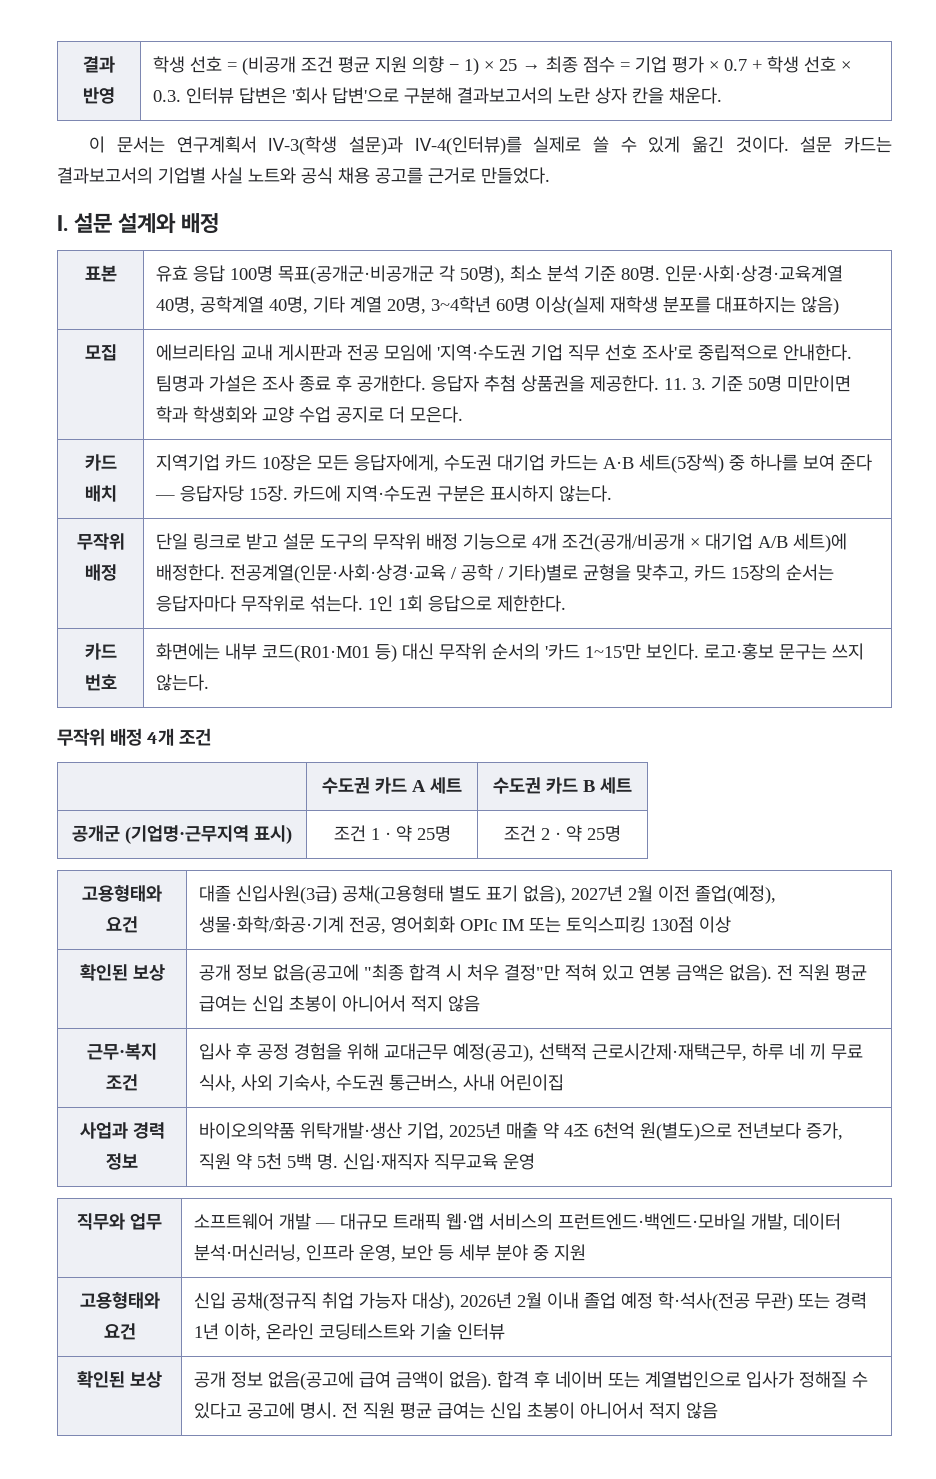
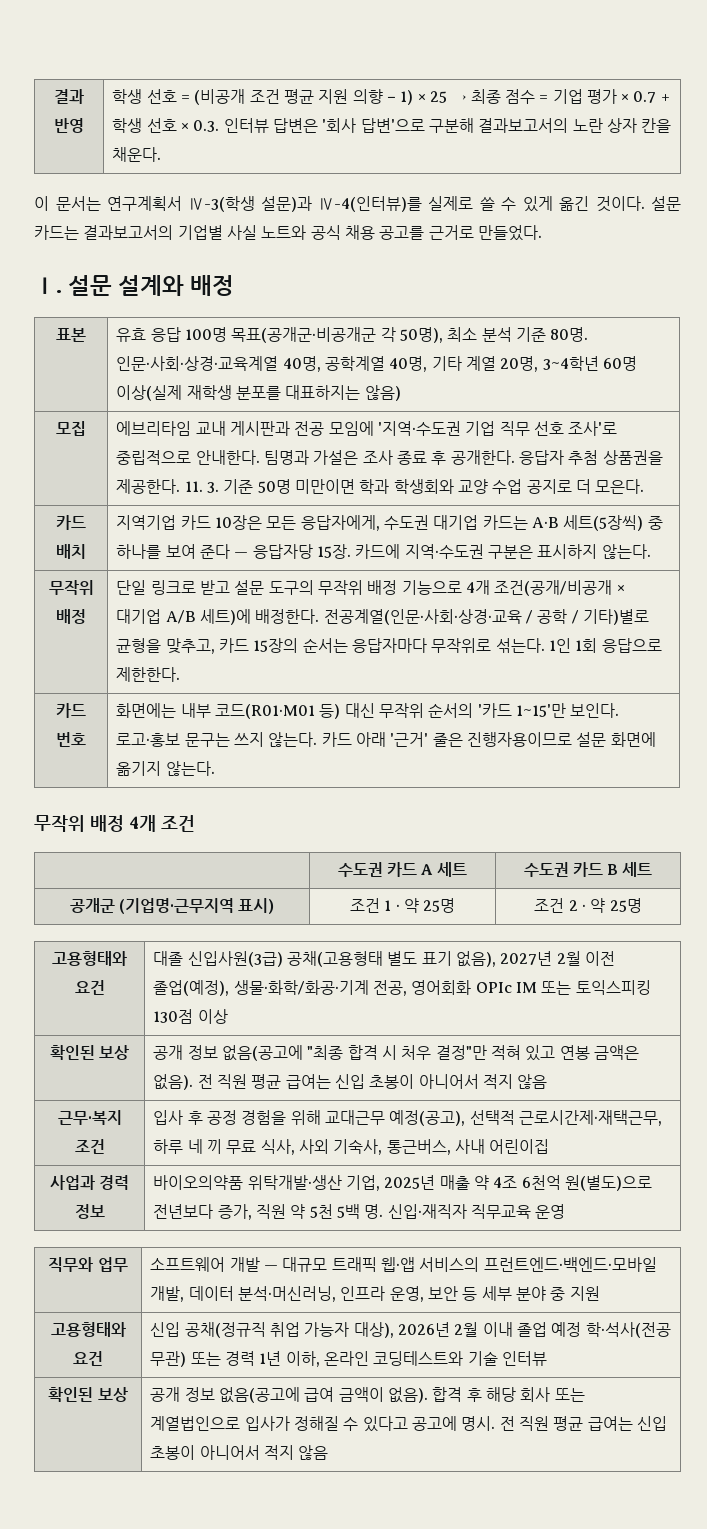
- 카드 번호 | 화면에는 내부 코드(R01·M01 등) 대신 무작위 순서의 '카드 1~15'만 보인다. 로고·홍보 문구는 쓰지 않는다.
+ 카드 번호 | 화면에는 내부 코드(R01·M01 등) 대신 무작위 순서의 '카드 1~15'만 보인다. 로고·홍보 문구는 쓰지 않는다. 카드 아래 '근거' 줄은 진행자용이므로 설문 화면에 옮기지 않는다.
- 근무·복지 조건 | 입사 후 공정 경험을 위해 교대근무 예정(공고), 선택적 근로시간제·재택근무, 하루 네 끼 무료 식사, 사외 기숙사, 수도권 통근버스, 사내 어린이집
+ 근무·복지 조건 | 입사 후 공정 경험을 위해 교대근무 예정(공고), 선택적 근로시간제·재택근무, 하루 네 끼 무료 식사, 사외 기숙사, 통근버스, 사내 어린이집
- 확인된 보상 | 공개 정보 없음(공고에 급여 금액이 없음). 합격 후 네이버 또는 계열법인으로 입사가 정해질 수 있다고 공고에 명시. 전 직원 평균 급여는 신입 초봉이 아니어서 적지 않음
+ 확인된 보상 | 공개 정보 없음(공고에 급여 금액이 없음). 합격 후 해당 회사 또는 계열법인으로 입사가 정해질 수 있다고 공고에 명시. 전 직원 평균 급여는 신입 초봉이 아니어서 적지 않음

